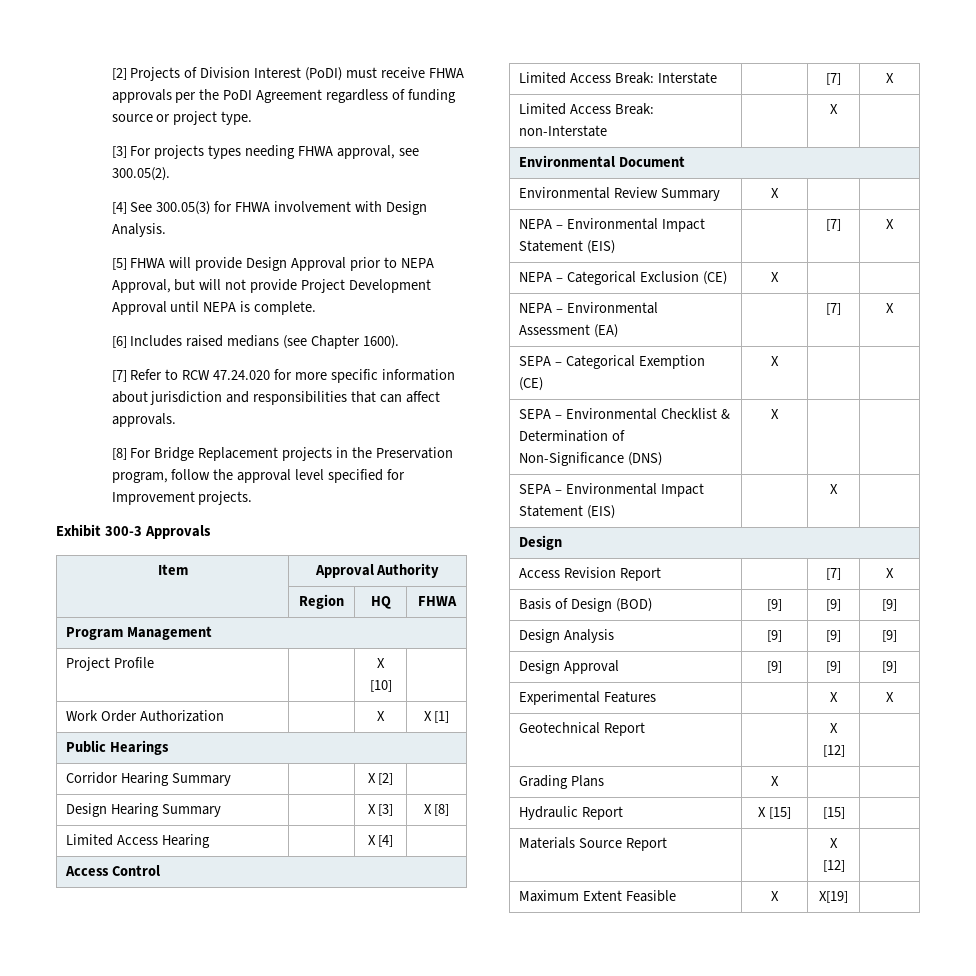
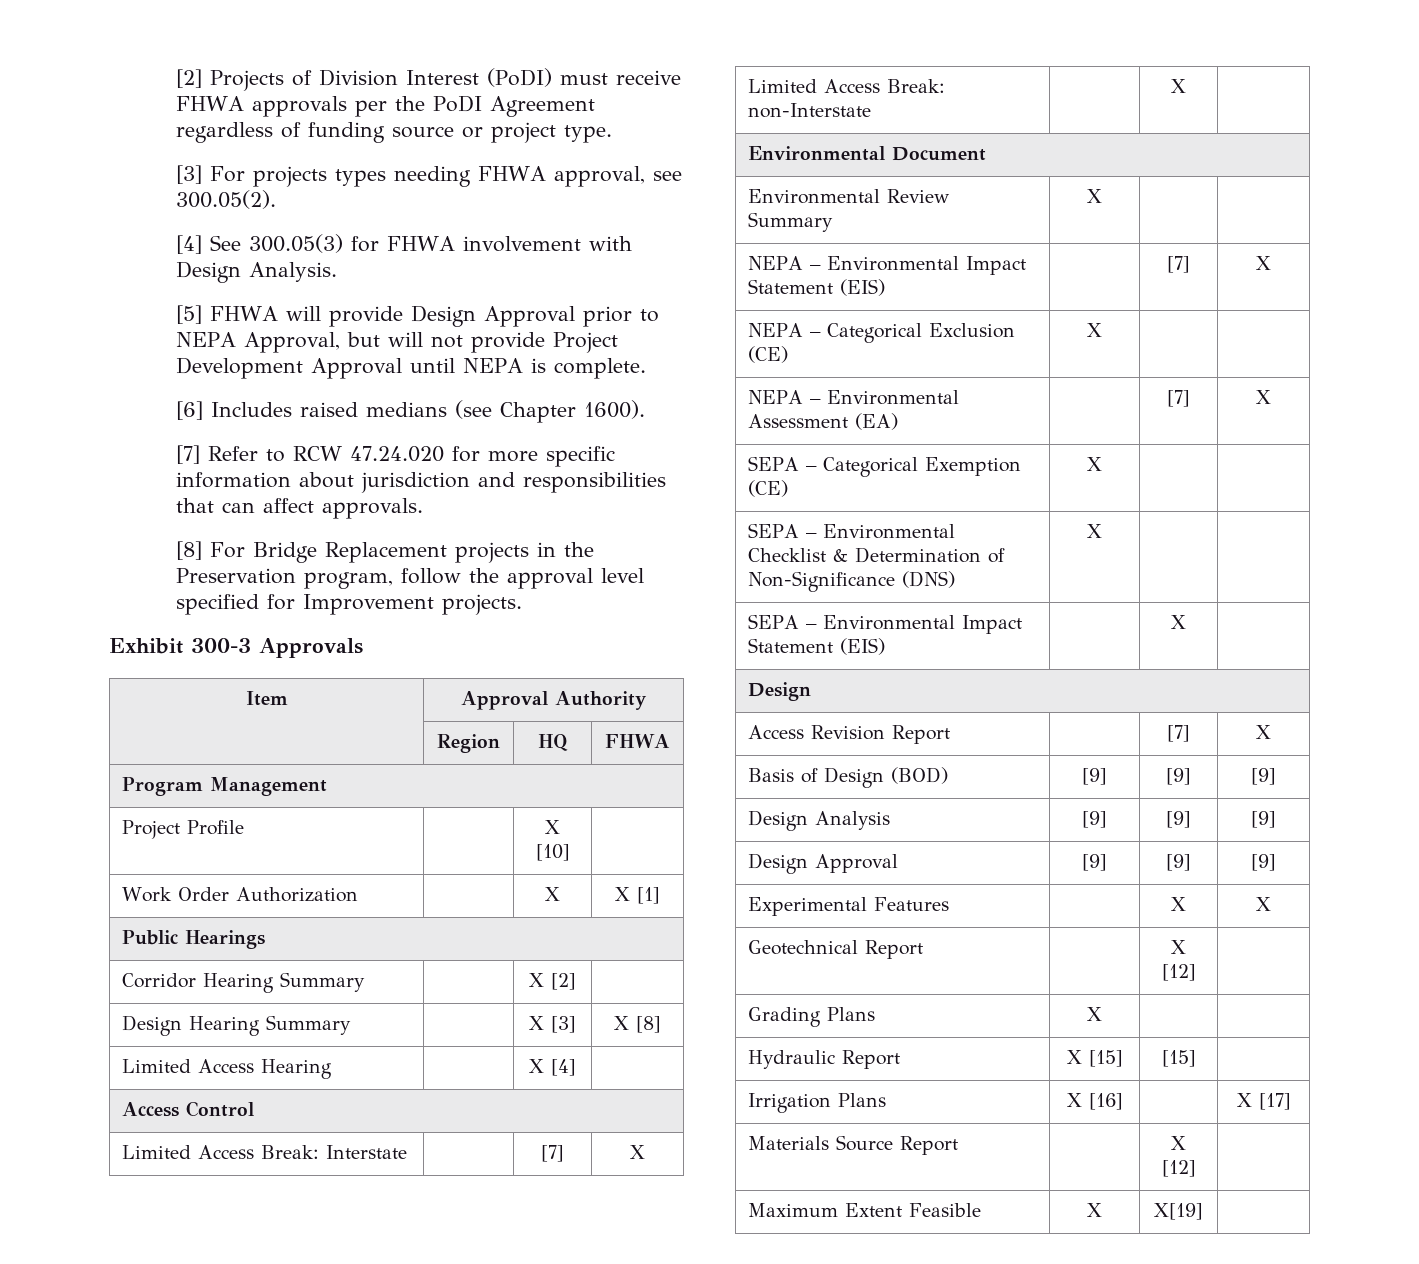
+ Irrigation Plans | X [16] | | X [17]

